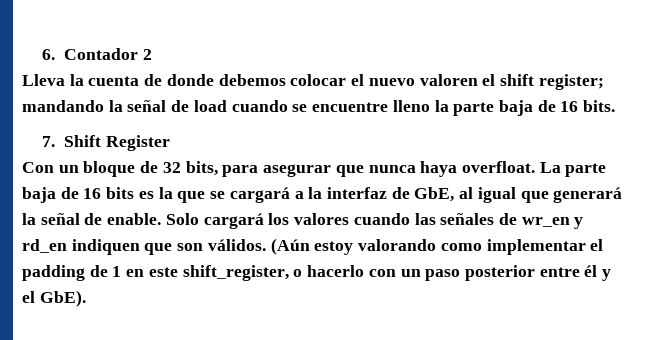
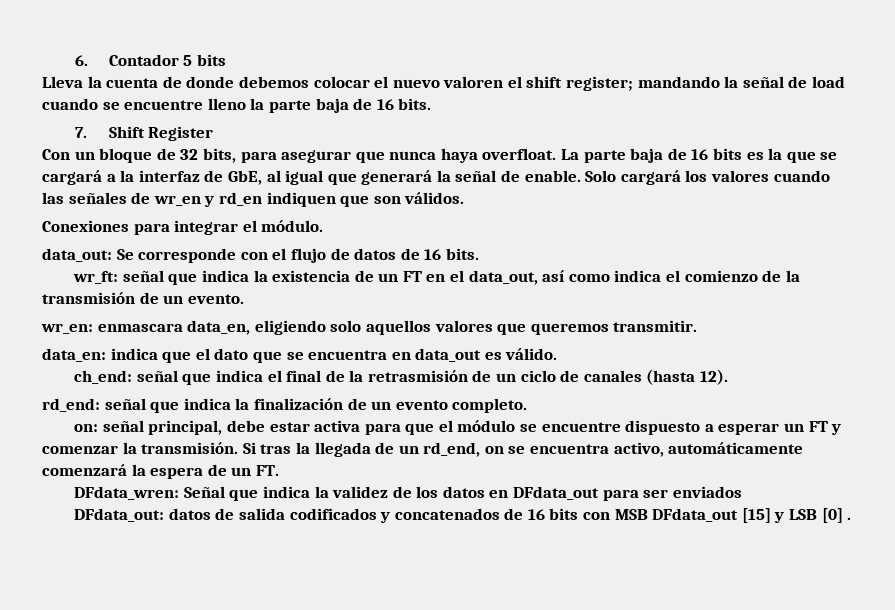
- 6. Contador 2
+ 6. Contador 5 bits
- Solo cargará los valores cuando las señales de wr_en y rd_en indiquen que son válidos. (Aún estoy valorando como implementar el padding de 1 en este shift_register, o hacerlo con un paso posterior entre él y el GbE).
+ Solo cargará los valores cuando las señales de wr_en y rd_en indiquen que son válidos.
+ Conexiones para integrar el módulo.
+ data_out: Se corresponde con el flujo de datos de 16 bits.
+ wr_ft: señal que indica la existencia de un FT en el data_out, así como indica el comienzo de la transmisión de un evento.
+ wr_en: enmascara data_en, eligiendo solo aquellos valores que queremos transmitir.
+ data_en: indica que el dato que se encuentra en data_out es válido.
+ ch_end: señal que indica el final de la retrasmisión de un ciclo de canales (hasta 12).
+ rd_end: señal que indica la finalización de un evento completo.
+ on: señal principal, debe estar activa para que el módulo se encuentre dispuesto a esperar un FT y comenzar la transmisión. Si tras la llegada de un rd_end, on se encuentra activo, automáticamente comenzará la espera de un FT.
+ DFdata_wren: Señal que indica la validez de los datos en DFdata_out para ser enviados
+ DFdata_out: datos de salida codificados y concatenados de 16 bits con MSB DFdata_out [15] y LSB [0] .

